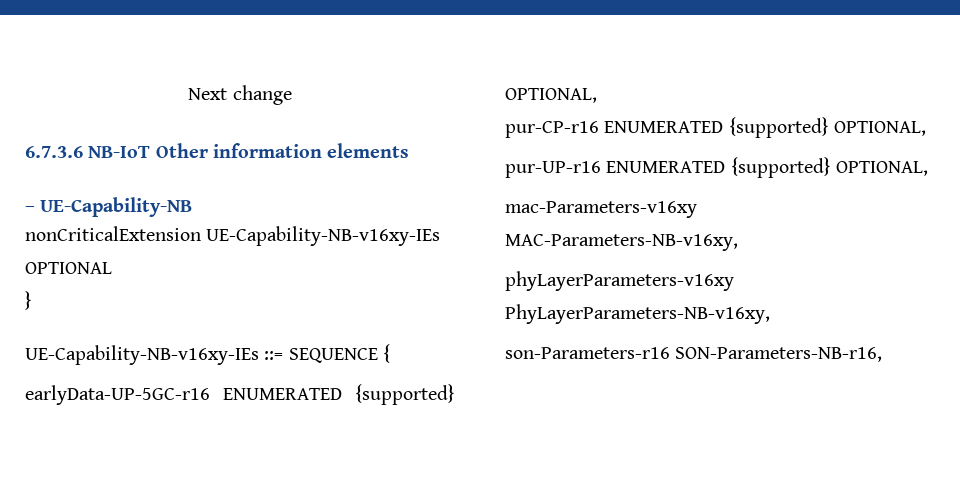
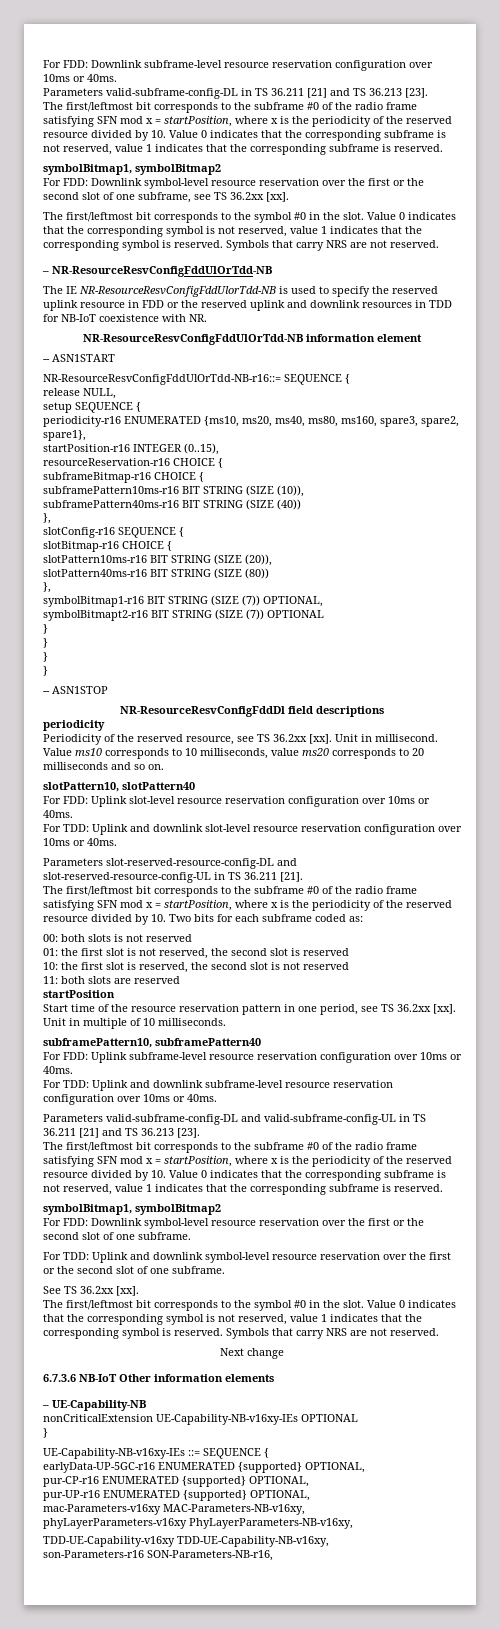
+ For FDD: Downlink subframe-level resource reservation configuration over 10ms or 40ms.
+ Parameters valid-subframe-config-DL in TS 36.211 [21] and TS 36.213 [23].
+ The first/leftmost bit corresponds to the subframe #0 of the radio frame satisfying SFN mod x = startPosition, where x is the periodicity of the reserved resource divided by 10. Value 0 indicates that the corresponding subframe is not reserved, value 1 indicates that the corresponding subframe is reserved.
+ symbolBitmap1, symbolBitmap2
+ For FDD: Downlink symbol-level resource reservation over the first or the second slot of one subframe, see TS 36.2xx [xx].
+ The first/leftmost bit corresponds to the symbol #0 in the slot. Value 0 indicates that the corresponding symbol is not reserved, value 1 indicates that the corresponding symbol is reserved. Symbols that carry NRS are not reserved.
+ – NR-ResourceResvConfigFddUlOrTdd-NB
+ The IE NR-ResourceResvConfigFddUlorTdd-NB is used to specify the reserved uplink resource in FDD or the reserved uplink and downlink resources in TDD for NB-IoT coexistence with NR.
+ NR-ResourceResvConfigFddUlOrTdd-NB information element
+ -- ASN1START
+ NR-ResourceResvConfigFddUlOrTdd-NB-r16::= SEQUENCE {
+ release NULL,
+ setup SEQUENCE {
+ periodicity-r16 ENUMERATED {ms10, ms20, ms40, ms80, ms160, spare3, spare2, spare1},
+ startPosition-r16 INTEGER (0..15),
+ resourceReservation-r16 CHOICE {
+ subframeBitmap-r16 CHOICE {
+ subframePattern10ms-r16 BIT STRING (SIZE (10)),
+ subframePattern40ms-r16 BIT STRING (SIZE (40))
+ },
+ slotConfig-r16 SEQUENCE {
+ slotBitmap-r16 CHOICE {
+ slotPattern10ms-r16 BIT STRING (SIZE (20)),
+ slotPattern40ms-r16 BIT STRING (SIZE (80))
+ },
+ symbolBitmap1-r16 BIT STRING (SIZE (7)) OPTIONAL,
+ symbolBitmapt2-r16 BIT STRING (SIZE (7)) OPTIONAL
+ }
+ }
+ }
+ }
+ -- ASN1STOP
+ NR-ResourceResvConfigFddDl field descriptions
+ periodicity
+ Periodicity of the reserved resource, see TS 36.2xx [xx]. Unit in millisecond. Value ms10 corresponds to 10 milliseconds, value ms20 corresponds to 20 milliseconds and so on.
+ slotPattern10, slotPattern40
+ For FDD: Uplink slot-level resource reservation configuration over 10ms or 40ms.
+ For TDD: Uplink and downlink slot-level resource reservation configuration over 10ms or 40ms.
+ Parameters slot-reserved-resource-config-DL and slot-reserved-resource-config-UL in TS 36.211 [21].
+ The first/leftmost bit corresponds to the subframe #0 of the radio frame satisfying SFN mod x = startPosition, where x is the periodicity of the reserved resource divided by 10. Two bits for each subframe coded as:
+ 00: both slots is not reserved
+ 01: the first slot is not reserved, the second slot is reserved
+ 10: the first slot is reserved, the second slot is not reserved
+ 11: both slots are reserved
+ startPosition
+ Start time of the resource reservation pattern in one period, see TS 36.2xx [xx]. Unit in multiple of 10 milliseconds.
+ subframePattern10, subframePattern40
+ For FDD: Uplink subframe-level resource reservation configuration over 10ms or 40ms.
+ For TDD: Uplink and downlink subframe-level resource reservation configuration over 10ms or 40ms.
+ Parameters valid-subframe-config-DL and valid-subframe-config-UL in TS 36.211 [21] and TS 36.213 [23].
+ The first/leftmost bit corresponds to the subframe #0 of the radio frame satisfying SFN mod x = startPosition, where x is the periodicity of the reserved resource divided by 10. Value 0 indicates that the corresponding subframe is not reserved, value 1 indicates that the corresponding subframe is reserved.
+ symbolBitmap1, symbolBitmap2
+ For FDD: Downlink symbol-level resource reservation over the first or the second slot of one subframe.
+ For TDD: Uplink and downlink symbol-level resource reservation over the first or the second slot of one subframe.
+ See TS 36.2xx [xx].
+ The first/leftmost bit corresponds to the symbol #0 in the slot. Value 0 indicates that the corresponding symbol is not reserved, value 1 indicates that the corresponding symbol is reserved. Symbols that carry NRS are not reserved.
+ TDD-UE-Capability-v16xy TDD-UE-Capability-NB-v16xy,

